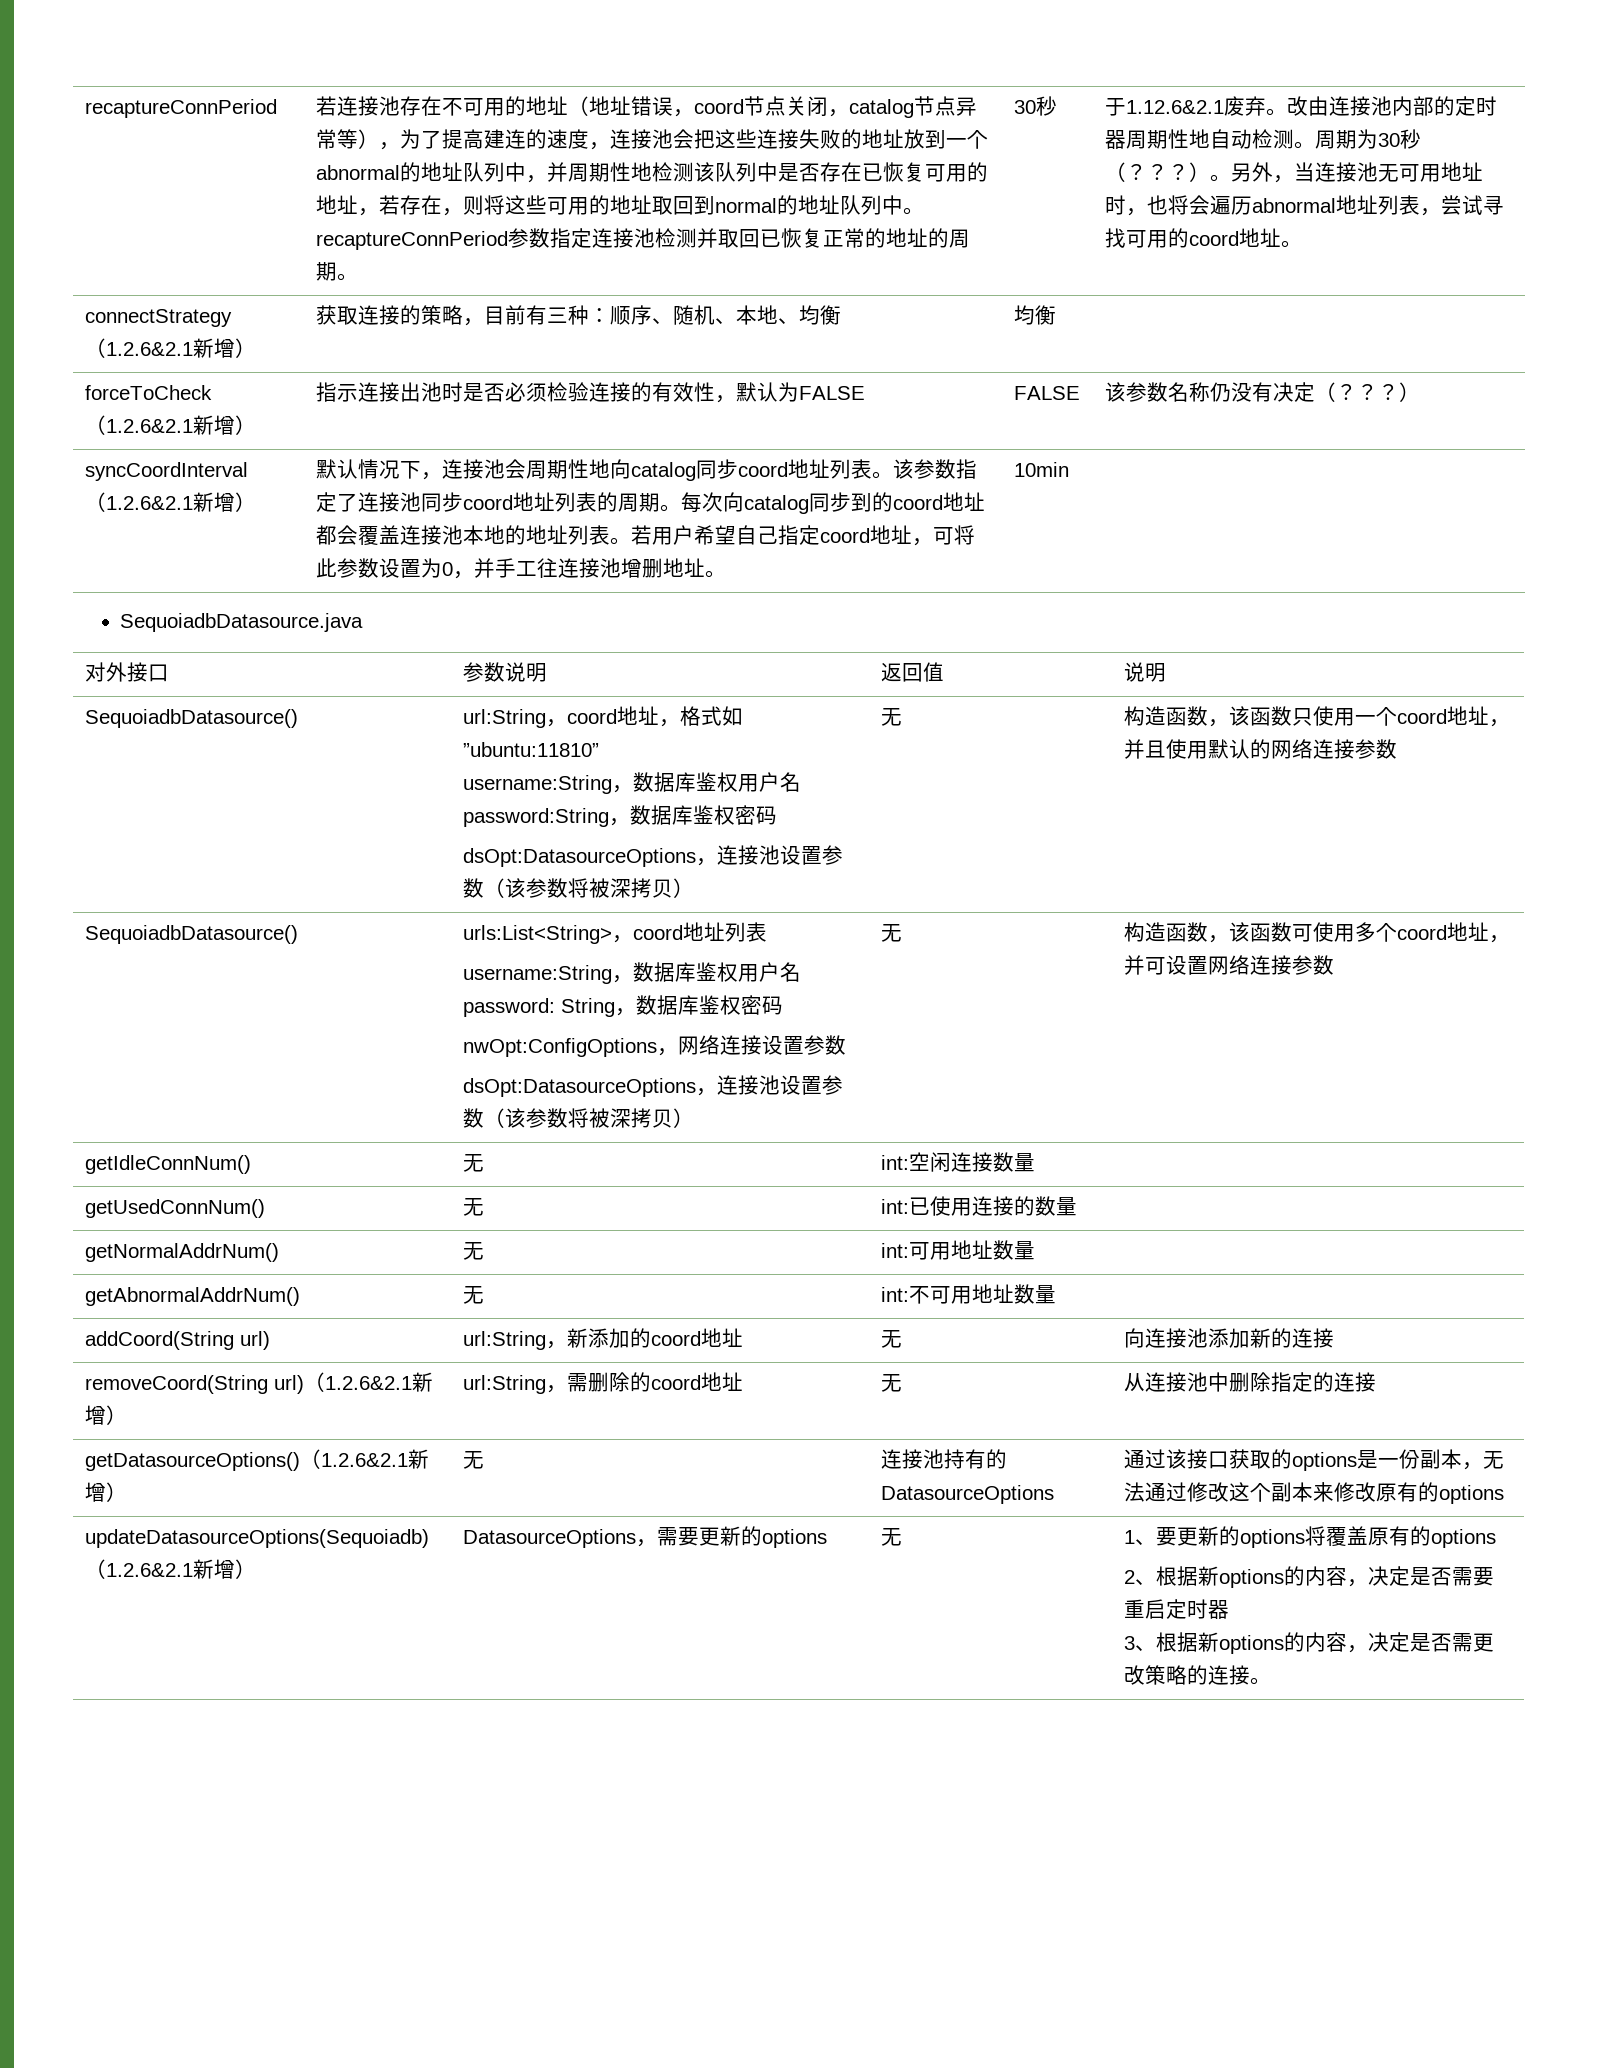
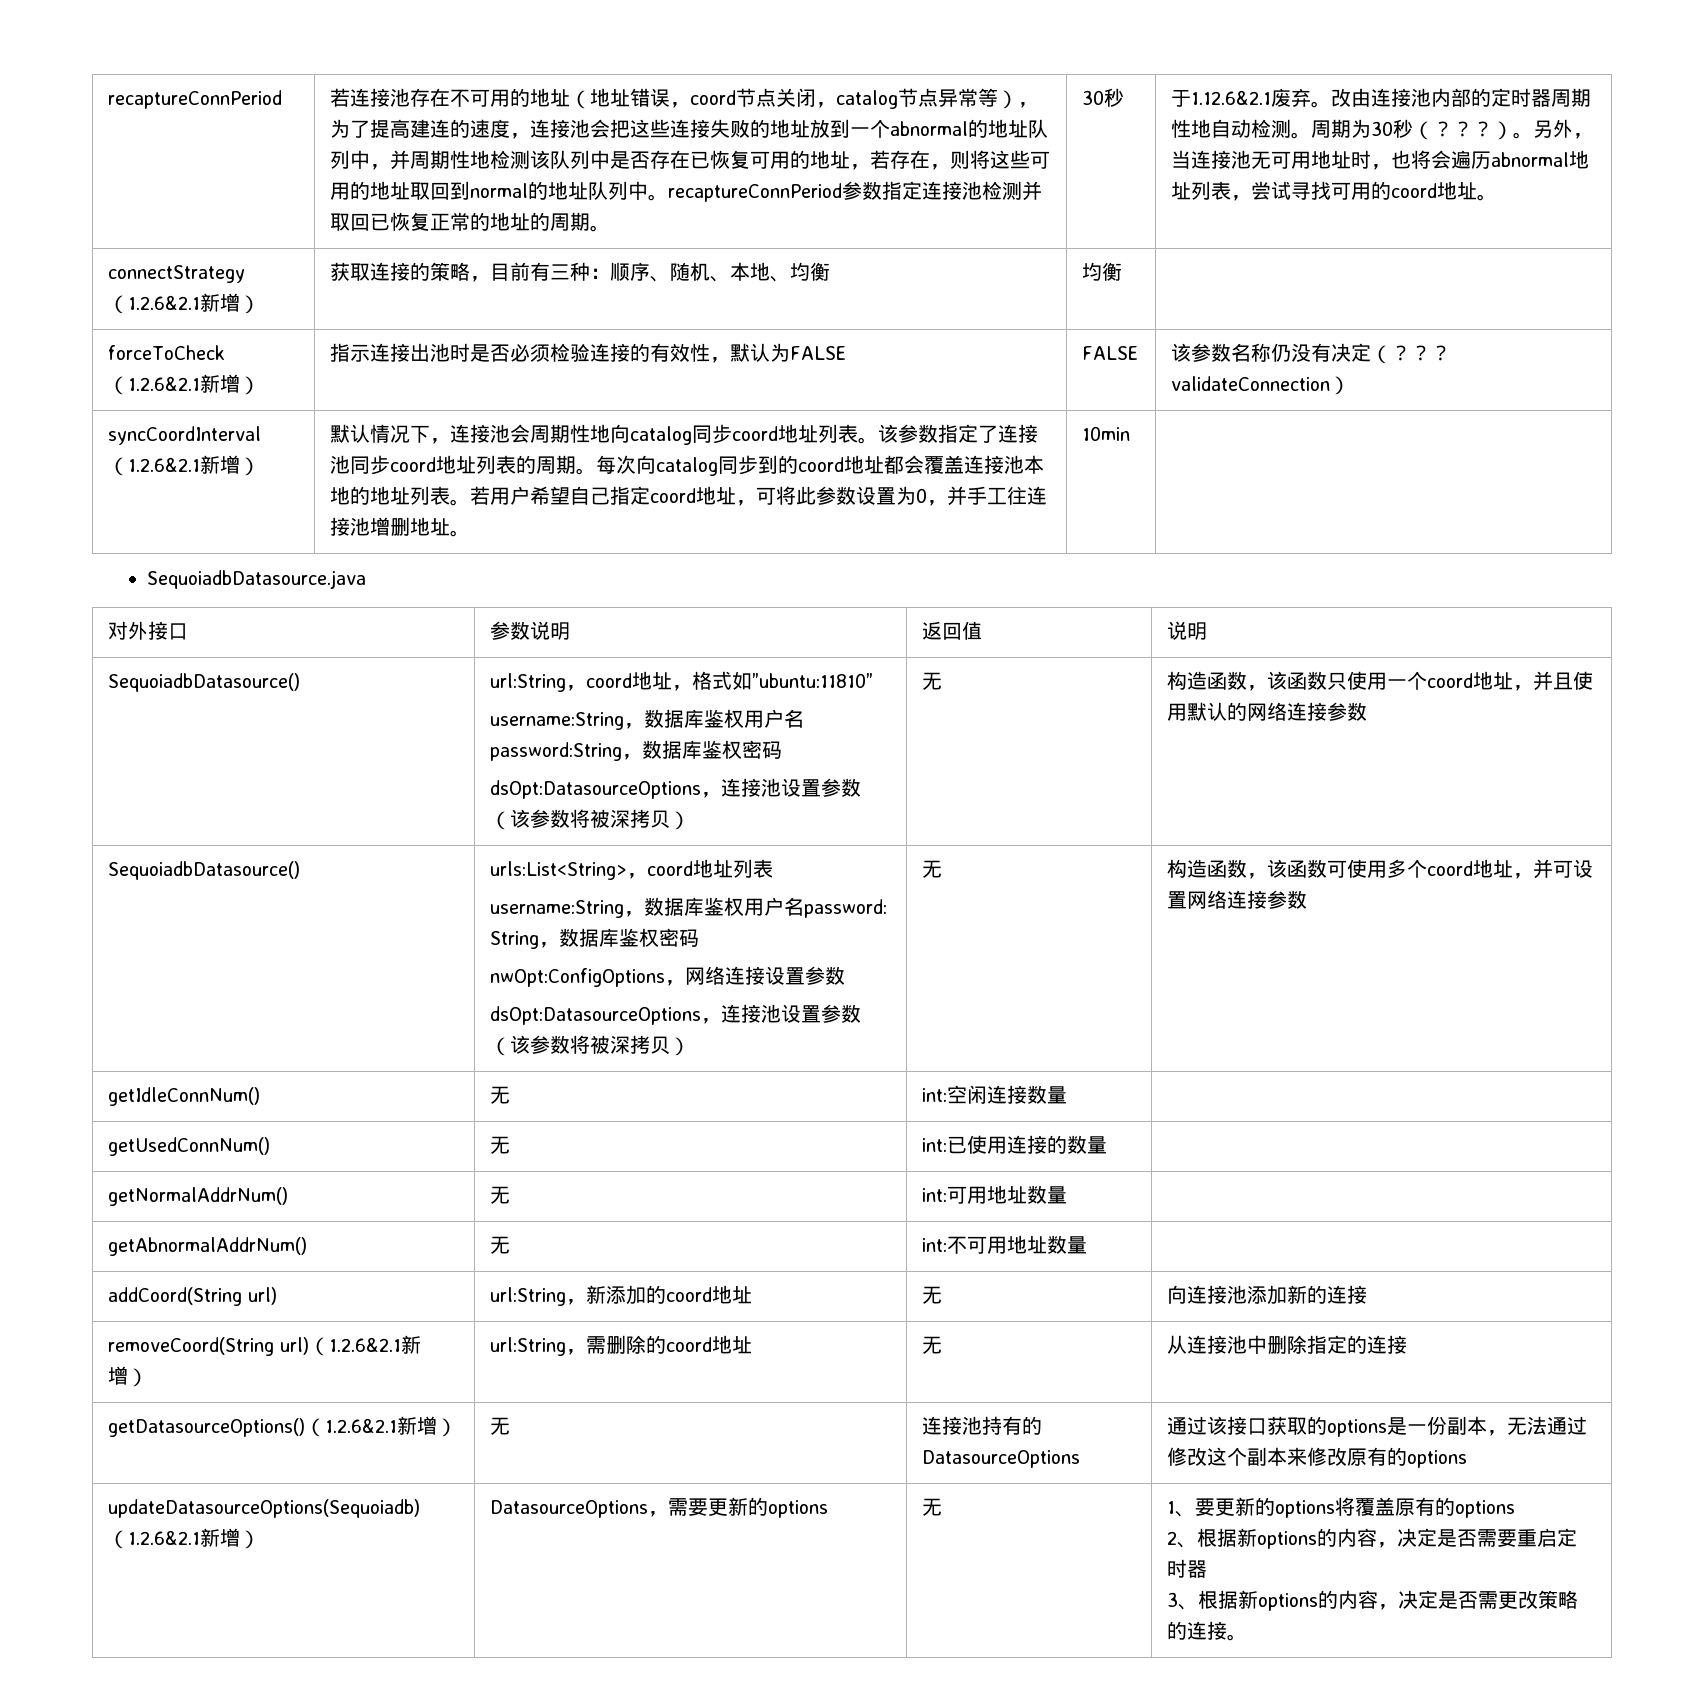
- forceToCheck（1.2.6&2.1新增） | 指示连接出池时是否必须检验连接的有效性，默认为FALSE | FALSE | 该参数名称仍没有决定（？？？）
+ forceToCheck（1.2.6&2.1新增） | 指示连接出池时是否必须检验连接的有效性，默认为FALSE | FALSE | 该参数名称仍没有决定（？？？validateConnection）

